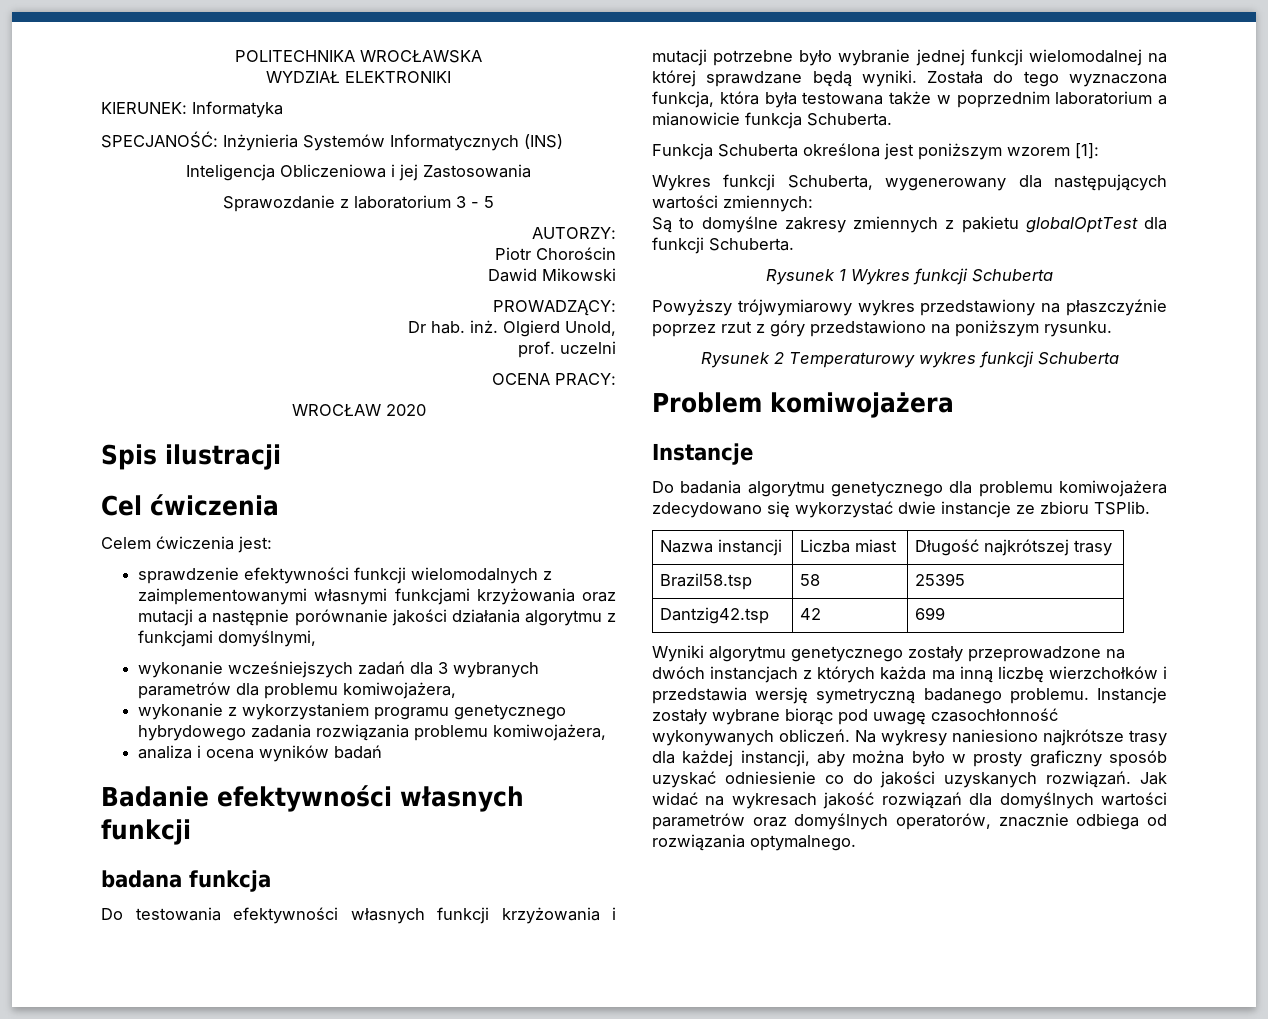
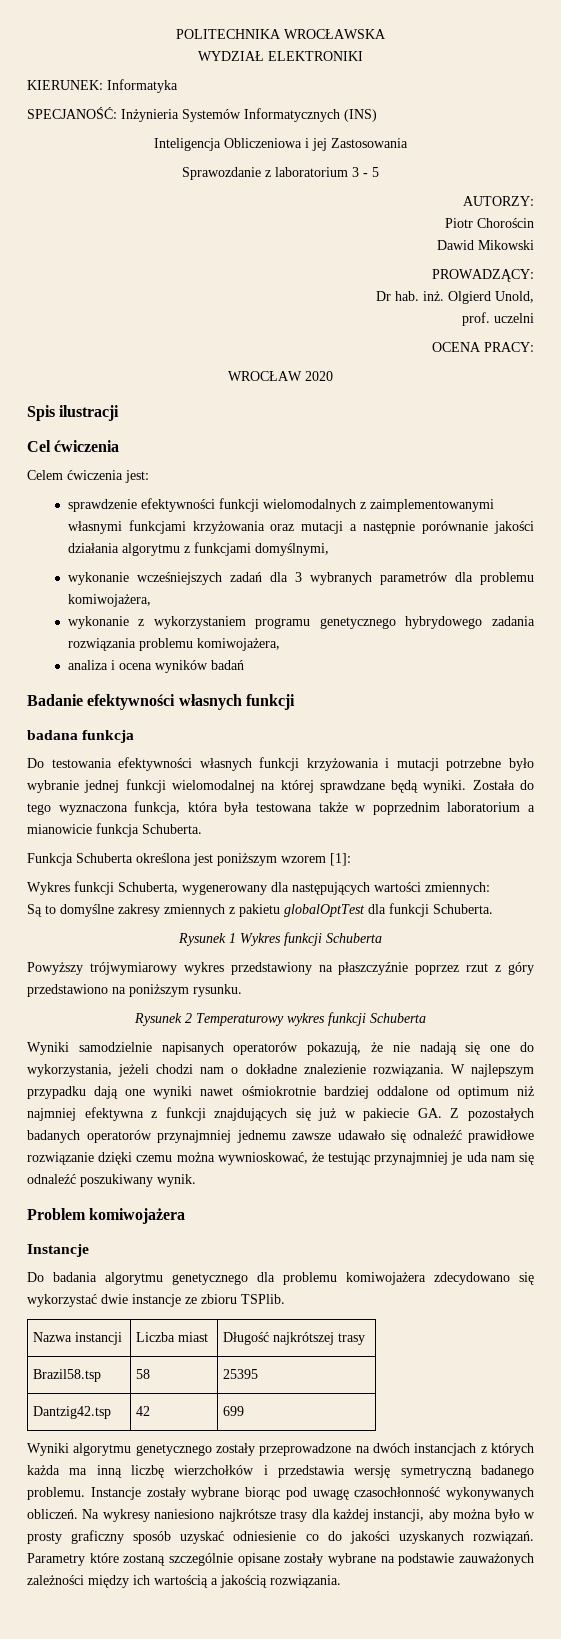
+ Wyniki samodzielnie napisanych operatorów pokazują, że nie nadają się one do wykorzystania, jeżeli chodzi nam o dokładne znalezienie rozwiązania. W najlepszym przypadku dają one wyniki nawet ośmiokrotnie bardziej oddalone od optimum niż najmniej efektywna z funkcji znajdujących się już w pakiecie GA. Z pozostałych badanych operatorów przynajmniej jednemu zawsze udawało się odnaleźć prawidłowe rozwiązanie dzięki czemu można wywnioskować, że testując przynajmniej je uda nam się odnaleźć poszukiwany wynik.
- Jak widać na wykresach jakość rozwiązań dla domyślnych wartości parametrów oraz domyślnych operatorów, znacznie odbiega od rozwiązania optymalnego.
+ Parametry które zostaną szczególnie opisane zostały wybrane na podstawie zauważonych zależności między ich wartością a jakością rozwiązania.

